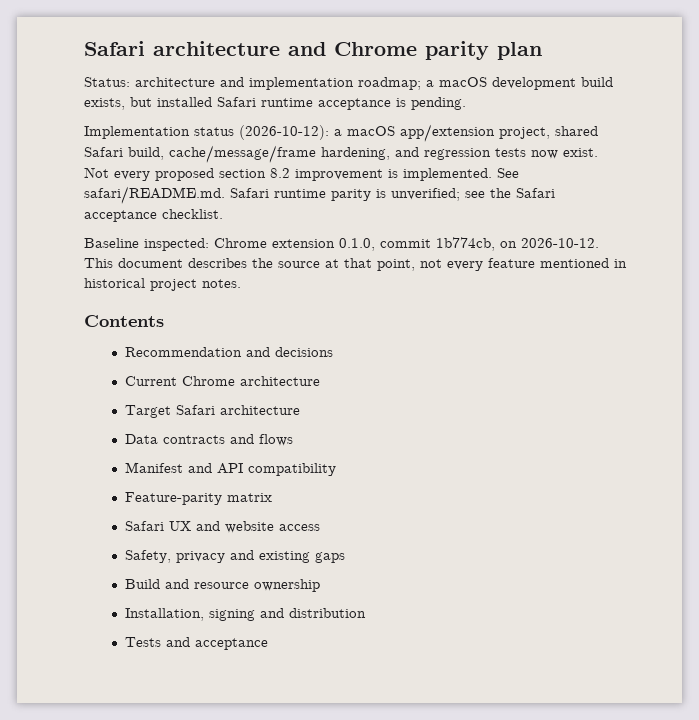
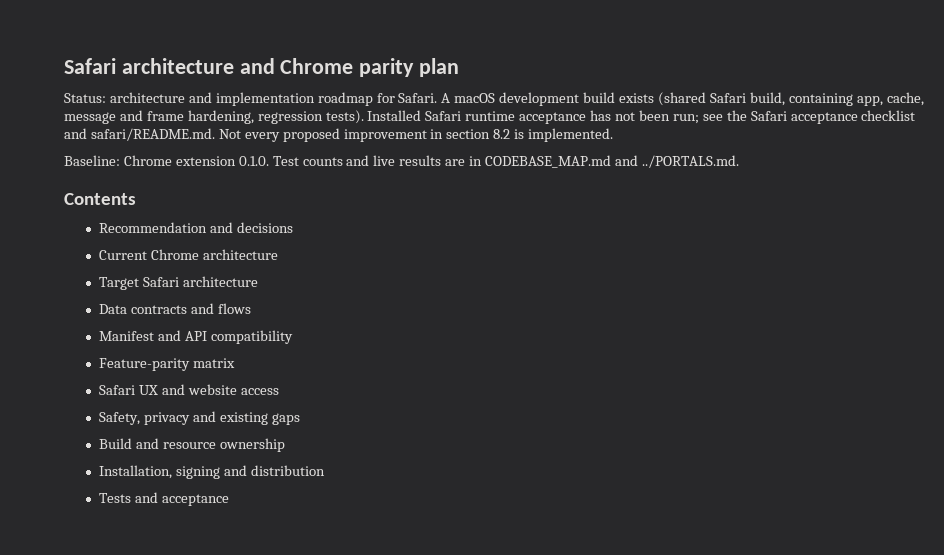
- Status: architecture and implementation roadmap; a macOS development build exists, but installed Safari runtime acceptance is pending.
- Implementation status (2026-10-12): a macOS app/extension project, shared Safari build, cache/message/frame hardening, and regression tests now exist. Not every proposed section 8.2 improvement is implemented. See safari/README.md. Safari runtime parity is unverified; see the Safari acceptance checklist.
- Baseline inspected: Chrome extension 0.1.0, commit 1b774cb, on 2026-10-12. This document describes the source at that point, not every feature mentioned in historical project notes.
+ Status: architecture and implementation roadmap for Safari. A macOS development build exists (shared Safari build, containing app, cache, message and frame hardening, regression tests). Installed Safari runtime acceptance has not been run; see the Safari acceptance checklist and safari/README.md. Not every proposed improvement in section 8.2 is implemented.
+ Baseline: Chrome extension 0.1.0. Test counts and live results are in CODEBASE_MAP.md and ../PORTALS.md.

